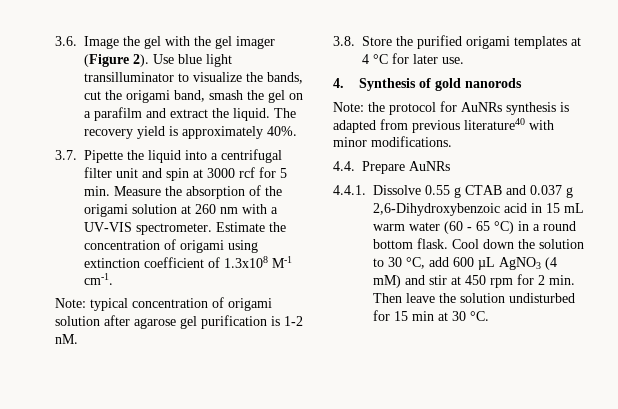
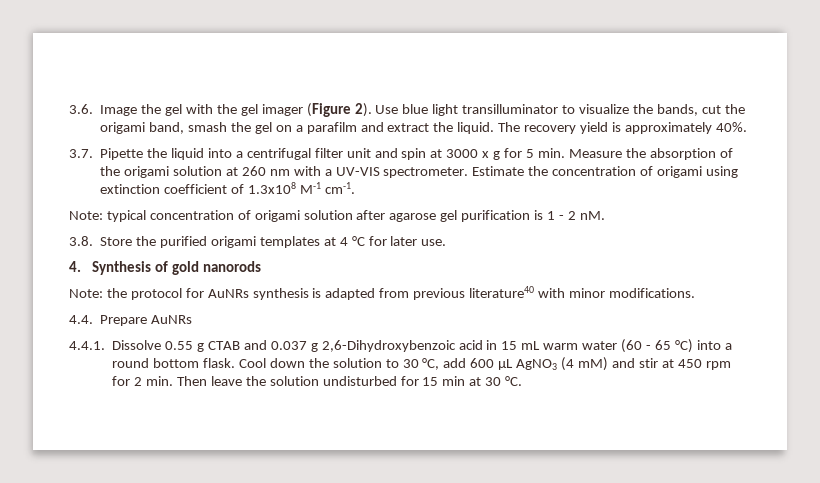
- 3.7. Pipette the liquid into a centrifugal filter unit and spin at 3000 rcf for 5 min. Measure the absorption of the origami solution at 260 nm with a UV-VIS spectrometer.
+ 3.7. Pipette the liquid into a centrifugal filter unit and spin at 3000 x g for 5 min. Measure the absorption of the origami solution at 260 nm with a UV-VIS spectrometer.
- Note: typical concentration of origami solution after agarose gel purification is 1-2 nM.
+ Note: typical concentration of origami solution after agarose gel purification is 1 - 2 nM.
- 4.4.1. Dissolve 0.55 g CTAB and 0.037 g 2,6-Dihydroxybenzoic acid in 15 mL warm water (60 - 65 °C) in a round bottom flask.
+ 4.4.1. Dissolve 0.55 g CTAB and 0.037 g 2,6-Dihydroxybenzoic acid in 15 mL warm water (60 - 65 °C) into a round bottom flask.

